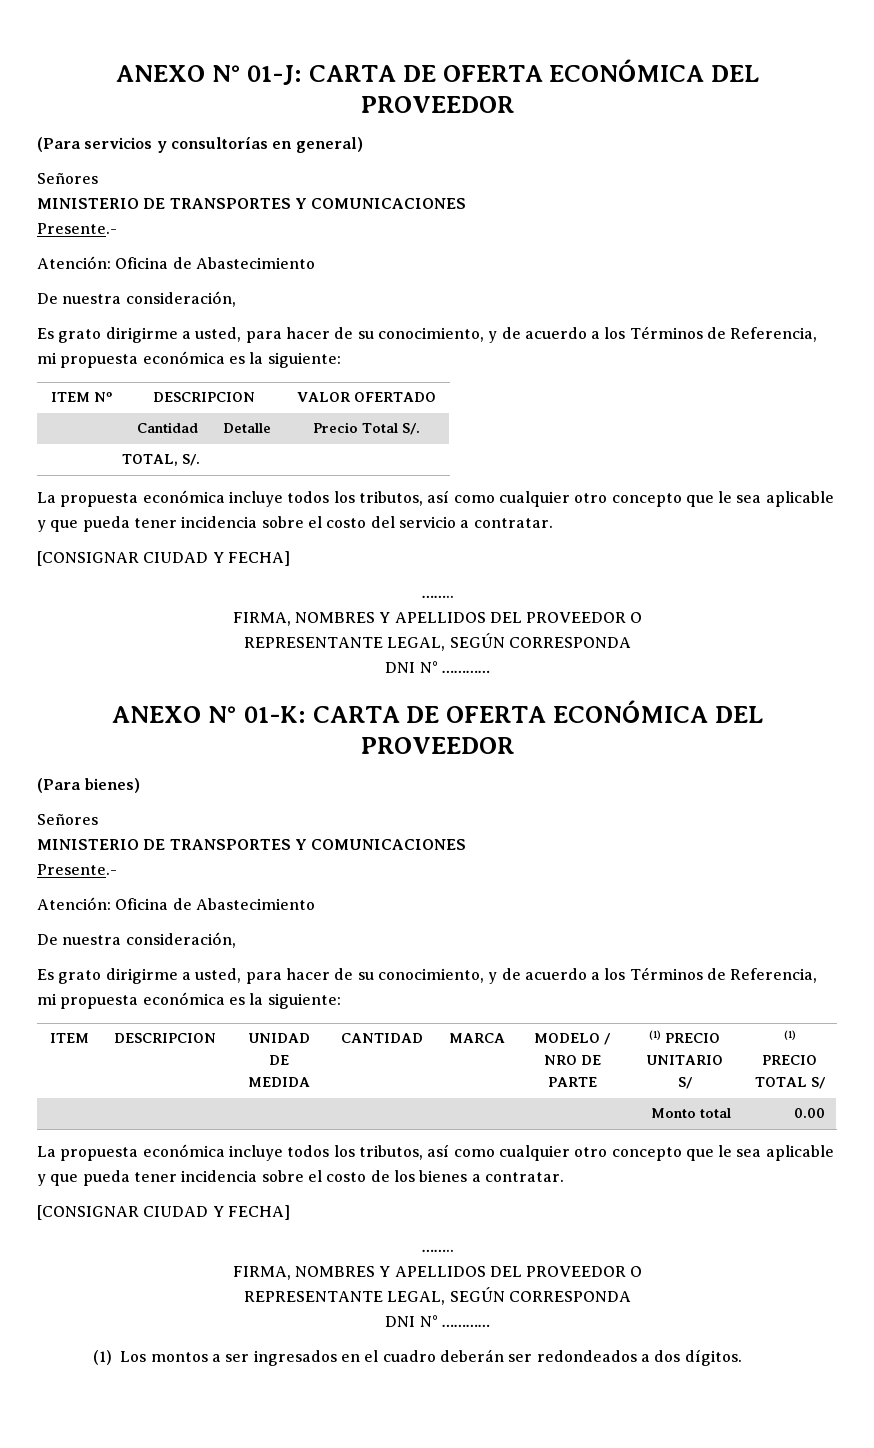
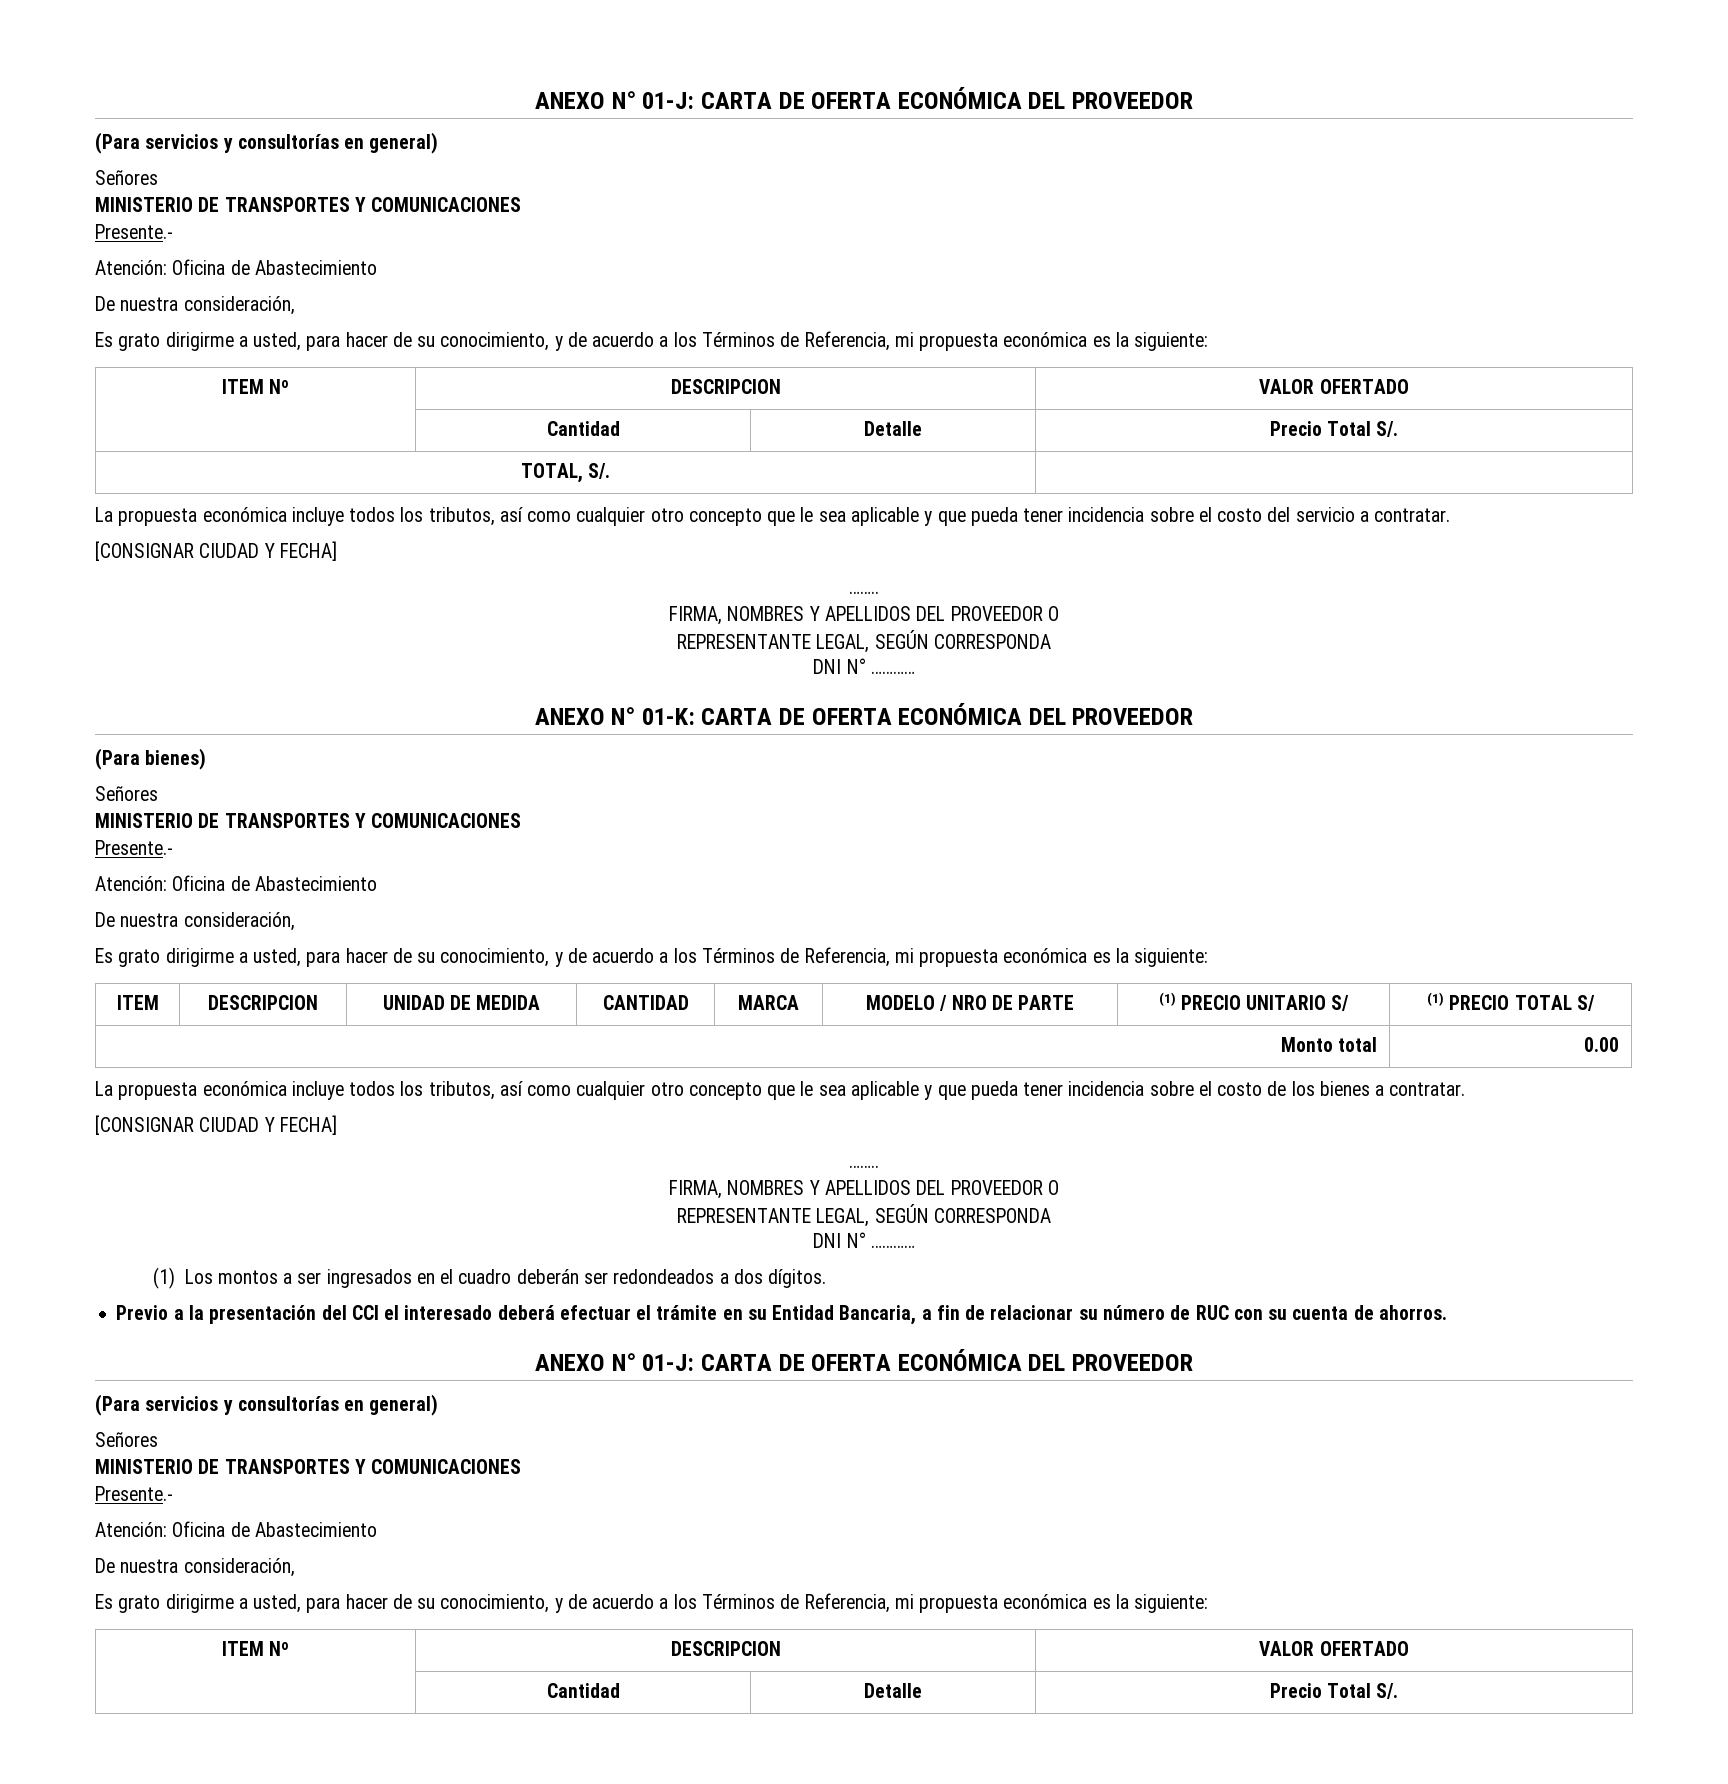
+ Previo a la presentación del CCI el interesado deberá efectuar el trámite en su Entidad Bancaria, a fin de relacionar su número de RUC con su cuenta de ahorros.
+ ANEXO N° 01-J: CARTA DE OFERTA ECONÓMICA DEL PROVEEDOR
+ (Para servicios y consultorías en general)
+ Señores
+ MINISTERIO DE TRANSPORTES Y COMUNICACIONES
+ Presente.-
+ Atención: Oficina de Abastecimiento
+ De nuestra consideración,
+ Es grato dirigirme a usted, para hacer de su conocimiento, y de acuerdo a los Términos de Referencia, mi propuesta económica es la siguiente:
+ ITEM Nº | DESCRIPCION | VALOR OFERTADO
+ | Cantidad | Detalle | Precio Total S/.

